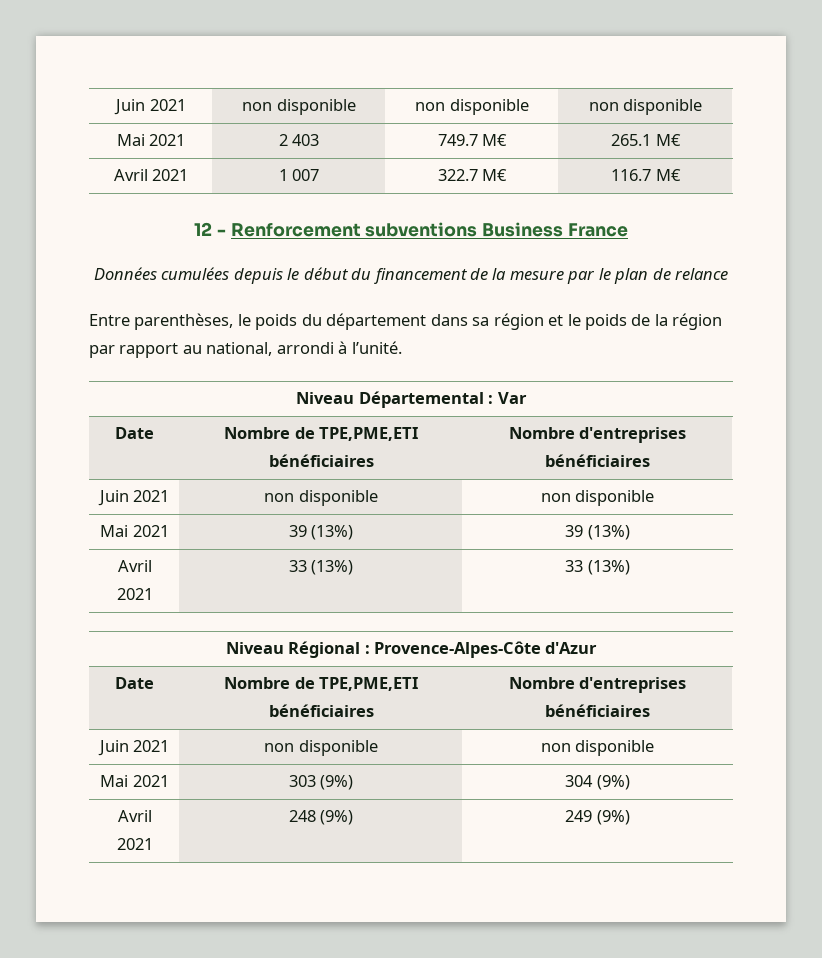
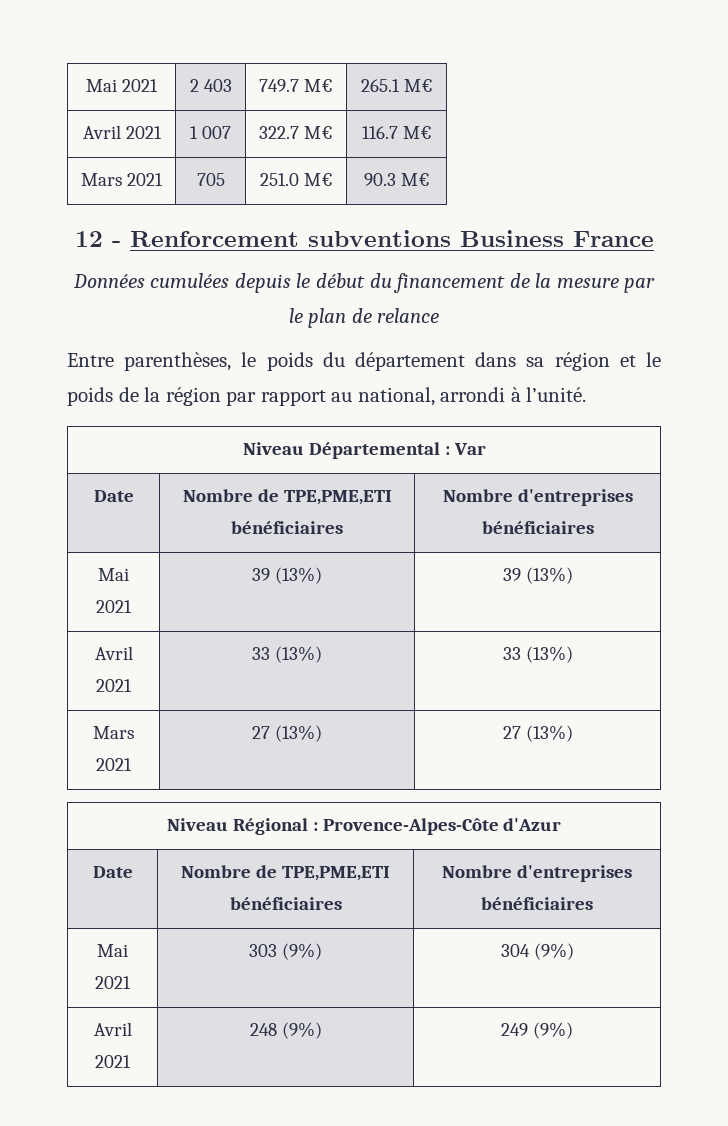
- Juin 2021 | non disponible | non disponible | non disponible
+ Mars 2021 | 705 | 251.0 M€ | 90.3 M€
  Niveau Départemental : Var
  Date | Nombre de TPE,PME,ETI bénéficiaires | Nombre d'entreprises bénéficiaires
- Juin 2021 | non disponible | non disponible
+ Mars 2021 | 27 (13%) | 27 (13%)
  Niveau Régional : Provence-Alpes-Côte d'Azur
  Date | Nombre de TPE,PME,ETI bénéficiaires | Nombre d'entreprises bénéficiaires
- Juin 2021 | non disponible | non disponible

